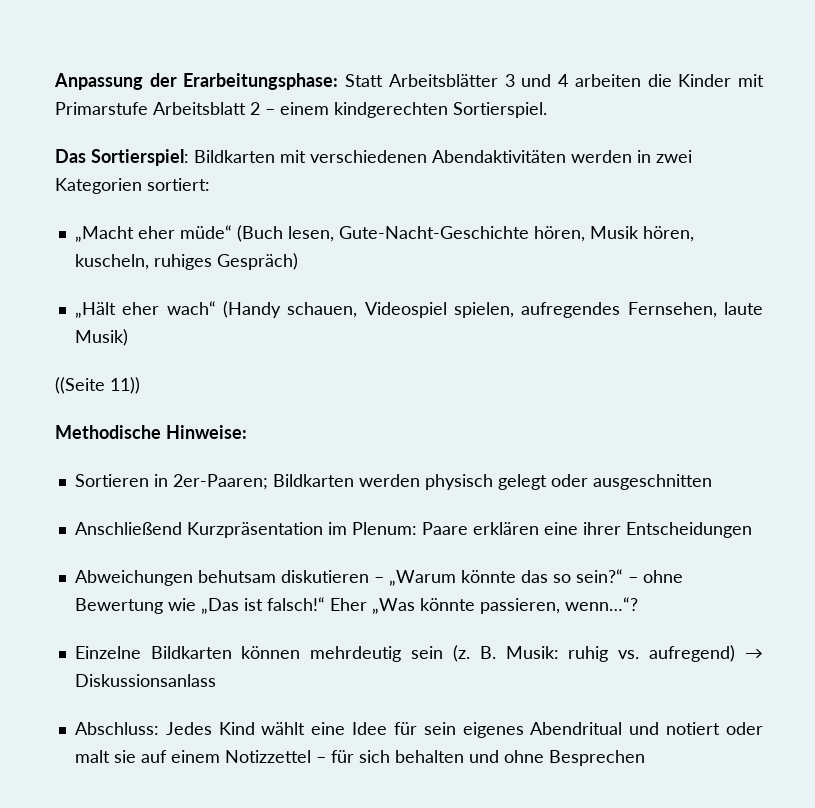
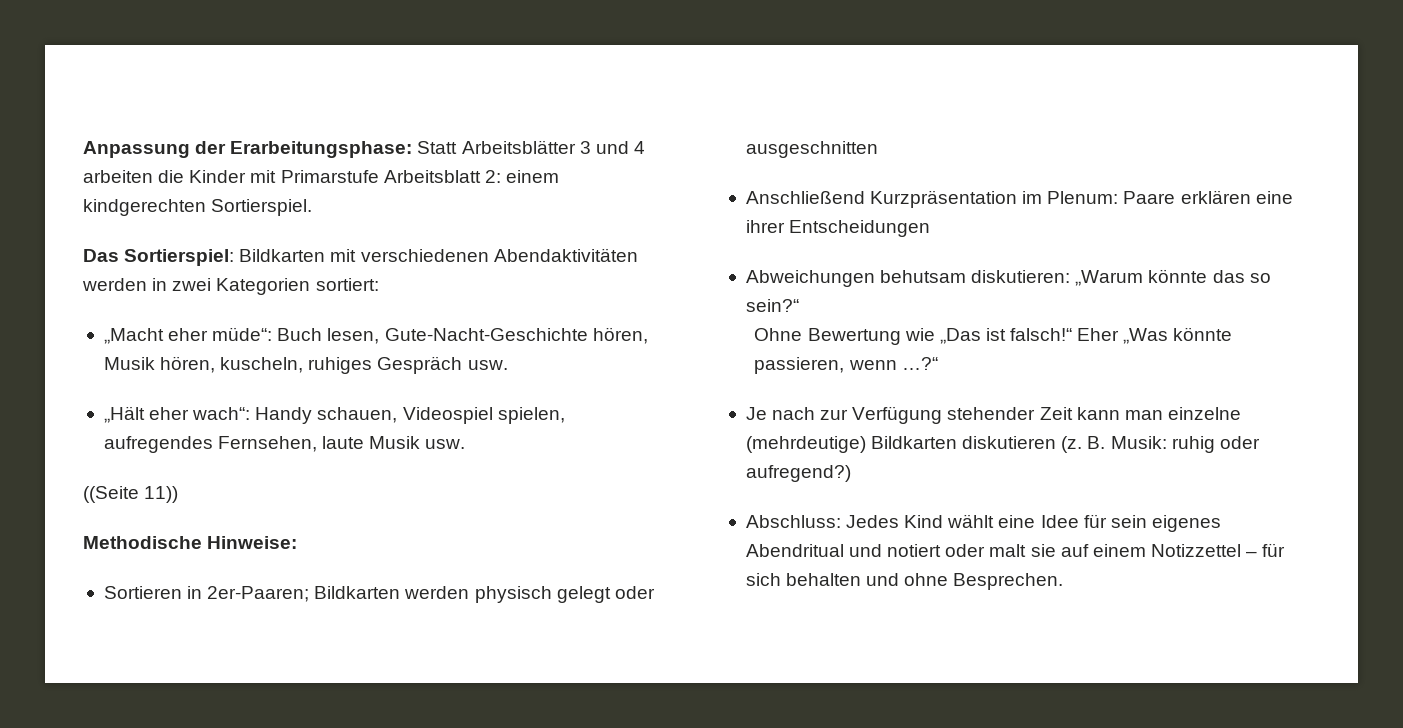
- Anpassung der Erarbeitungsphase: Statt Arbeitsblätter 3 und 4 arbeiten die Kinder mit Primarstufe Arbeitsblatt 2 – einem kindgerechten Sortierspiel.
+ Anpassung der Erarbeitungsphase: Statt Arbeitsblätter 3 und 4 arbeiten die Kinder mit Primarstufe Arbeitsblatt 2: einem kindgerechten Sortierspiel.
- „Macht eher müde“ (Buch lesen, Gute-Nacht-Geschichte hören, Musik hören, kuscheln, ruhiges Gespräch)
+ „Macht eher müde“: Buch lesen, Gute-Nacht-Geschichte hören, Musik hören, kuscheln, ruhiges Gespräch usw.
- „Hält eher wach“ (Handy schauen, Videospiel spielen, aufregendes Fernsehen, laute Musik)
+ „Hält eher wach“: Handy schauen, Videospiel spielen, aufregendes Fernsehen, laute Musik usw.
- Abweichungen behutsam diskutieren – „Warum könnte das so sein?“ – ohne Bewertung wie „Das ist falsch!“ Eher „Was könnte passieren, wenn…“?
- Einzelne Bildkarten können mehrdeutig sein (z. B. Musik: ruhig vs. aufregend) → Diskussionsanlass
+ Abweichungen behutsam diskutieren: „Warum könnte das so sein?“
+ Ohne Bewertung wie „Das ist falsch!“ Eher „Was könnte passieren, wenn …?“
+ Je nach zur Verfügung stehender Zeit kann man einzelne (mehrdeutige) Bildkarten diskutieren (z. B. Musik: ruhig oder aufregend?)
- Abschluss: Jedes Kind wählt eine Idee für sein eigenes Abendritual und notiert oder malt sie auf einem Notizzettel – für sich behalten und ohne Besprechen
+ Abschluss: Jedes Kind wählt eine Idee für sein eigenes Abendritual und notiert oder malt sie auf einem Notizzettel – für sich behalten und ohne Besprechen.

